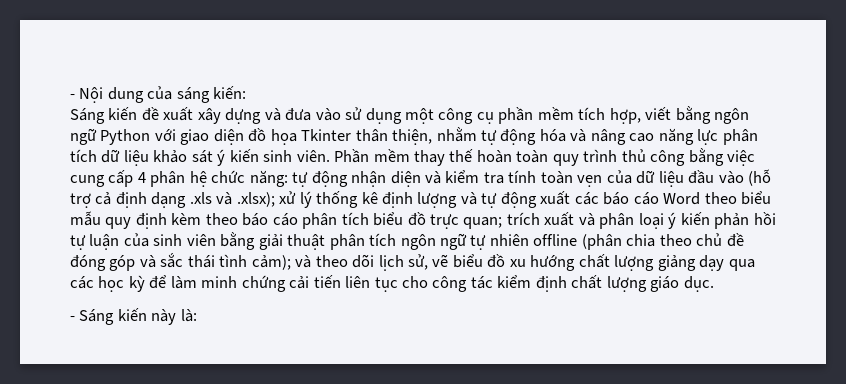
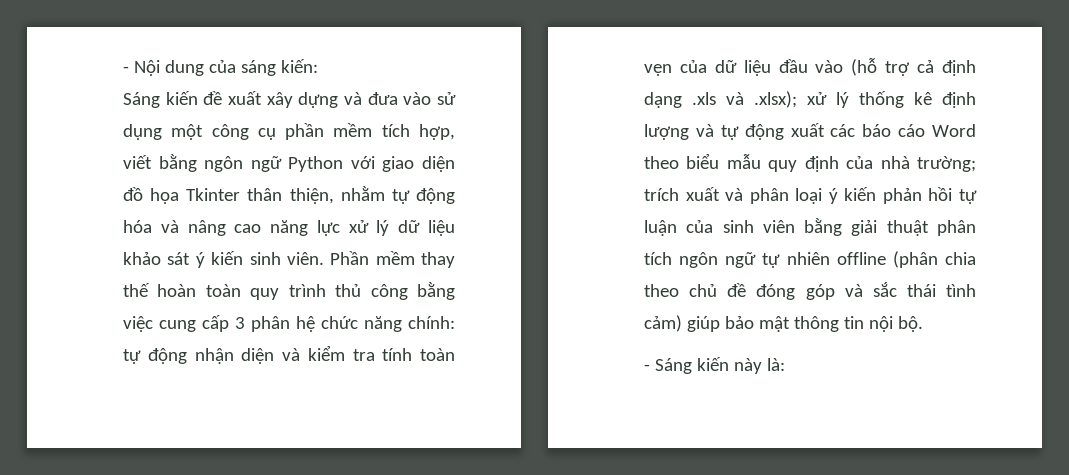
- Sáng kiến đề xuất xây dựng và đưa vào sử dụng một công cụ phần mềm tích hợp, viết bằng ngôn ngữ Python với giao diện đồ họa Tkinter thân thiện, nhằm tự động hóa và nâng cao năng lực phân tích dữ liệu khảo sát ý kiến sinh viên.
+ Sáng kiến đề xuất xây dựng và đưa vào sử dụng một công cụ phần mềm tích hợp, viết bằng ngôn ngữ Python với giao diện đồ họa Tkinter thân thiện, nhằm tự động hóa và nâng cao năng lực xử lý dữ liệu khảo sát ý kiến sinh viên.
- Phần mềm thay thế hoàn toàn quy trình thủ công bằng việc cung cấp 4 phân hệ chức năng:
+ Phần mềm thay thế hoàn toàn quy trình thủ công bằng việc cung cấp 3 phân hệ chức năng chính:
- xử lý thống kê định lượng và tự động xuất các báo cáo Word theo biểu mẫu quy định kèm theo báo cáo phân tích biểu đồ trực quan;
+ xử lý thống kê định lượng và tự động xuất các báo cáo Word theo biểu mẫu quy định của nhà trường;
- trích xuất và phân loại ý kiến phản hồi tự luận của sinh viên bằng giải thuật phân tích ngôn ngữ tự nhiên offline (phân chia theo chủ đề đóng góp và sắc thái tình cảm); và theo dõi lịch sử, vẽ biểu đồ xu hướng chất lượng giảng dạy qua các học kỳ để làm minh chứng cải tiến liên tục cho công tác kiểm định chất lượng giáo dục.
+ trích xuất và phân loại ý kiến phản hồi tự luận của sinh viên bằng giải thuật phân tích ngôn ngữ tự nhiên offline (phân chia theo chủ đề đóng góp và sắc thái tình cảm) giúp bảo mật thông tin nội bộ.

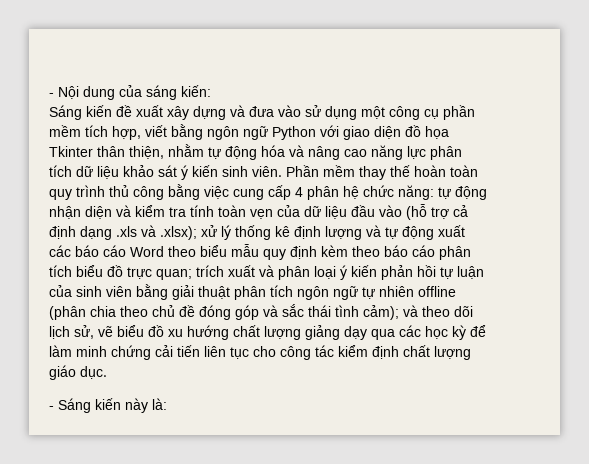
- Sáng kiến đề xuất xây dựng và đưa vào sử dụng một công cụ phần mềm tích hợp, viết bằng ngôn ngữ Python với giao diện đồ họa Tkinter thân thiện, nhằm tự động hóa và nâng cao năng lực xử lý dữ liệu khảo sát ý kiến sinh viên.
+ Sáng kiến đề xuất xây dựng và đưa vào sử dụng một công cụ phần mềm tích hợp, viết bằng ngôn ngữ Python với giao diện đồ họa Tkinter thân thiện, nhằm tự động hóa và nâng cao năng lực phân tích dữ liệu khảo sát ý kiến sinh viên.
- Phần mềm thay thế hoàn toàn quy trình thủ công bằng việc cung cấp 3 phân hệ chức năng chính:
+ Phần mềm thay thế hoàn toàn quy trình thủ công bằng việc cung cấp 4 phân hệ chức năng:
- xử lý thống kê định lượng và tự động xuất các báo cáo Word theo biểu mẫu quy định của nhà trường;
+ xử lý thống kê định lượng và tự động xuất các báo cáo Word theo biểu mẫu quy định kèm theo báo cáo phân tích biểu đồ trực quan;
- trích xuất và phân loại ý kiến phản hồi tự luận của sinh viên bằng giải thuật phân tích ngôn ngữ tự nhiên offline (phân chia theo chủ đề đóng góp và sắc thái tình cảm) giúp bảo mật thông tin nội bộ.
+ trích xuất và phân loại ý kiến phản hồi tự luận của sinh viên bằng giải thuật phân tích ngôn ngữ tự nhiên offline (phân chia theo chủ đề đóng góp và sắc thái tình cảm); và theo dõi lịch sử, vẽ biểu đồ xu hướng chất lượng giảng dạy qua các học kỳ để làm minh chứng cải tiến liên tục cho công tác kiểm định chất lượng giáo dục.

